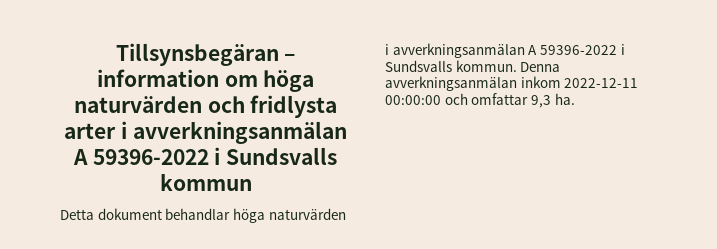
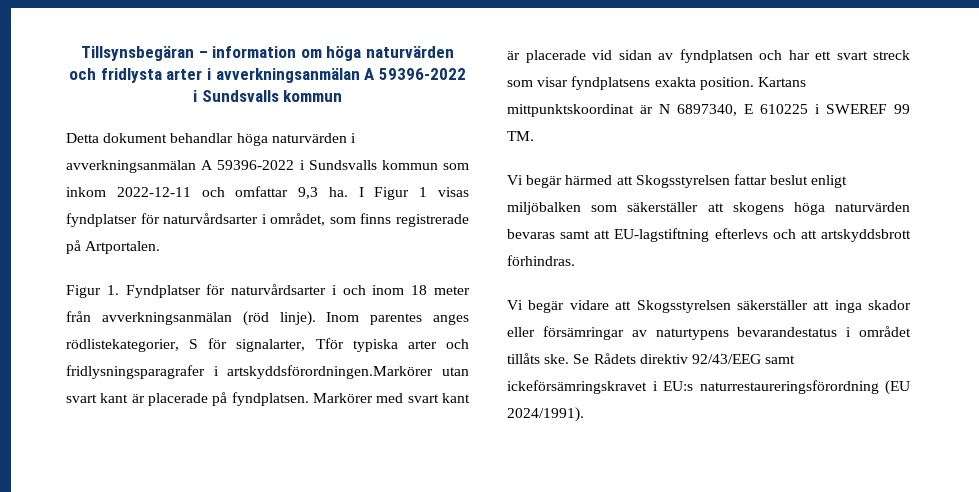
- Detta dokument behandlar höga naturvärden i avverkningsanmälan A 59396-2022 i Sundsvalls kommun. Denna avverkningsanmälan inkom 2022-12-11 00:00:00 och omfattar 9,3 ha.
+ Detta dokument behandlar höga naturvärden i avverkningsanmälan A 59396-2022 i Sundsvalls kommun som inkom 2022-12-11 och omfattar 9,3 ha.
+ I Figur 1 visas fyndplatser för naturvårdsarter i området, som finns registrerade på Artportalen.
+ Figur 1. Fyndplatser för naturvårdsarter i och inom 18 meter från avverkningsanmälan (röd linje). Inom parentes anges rödlistekategorier, S för signalarter, Tför typiska arter och fridlysningsparagrafer i artskyddsförordningen.Markörer utan svart kant är placerade på fyndplatsen. Markörer med svart kant är placerade vid sidan av fyndplatsen och har ett svart streck som visar fyndplatsens exakta position. Kartans mittpunktskoordinat är N 6897340, E 610225 i SWEREF 99 TM.
+ Vi begär härmed att Skogsstyrelsen fattar beslut enligt miljöbalken som säkerställer att skogens höga naturvärden bevaras samt att EU-lagstiftning efterlevs och att artskyddsbrott förhindras.
+ Vi begär vidare att Skogsstyrelsen säkerställer att inga skador eller försämringar av naturtypens bevarandestatus i området tillåts ske. Se Rådets direktiv 92/43/EEG samt ickeförsämringskravet i EU:s naturrestaureringsförordning (EU 2024/1991).

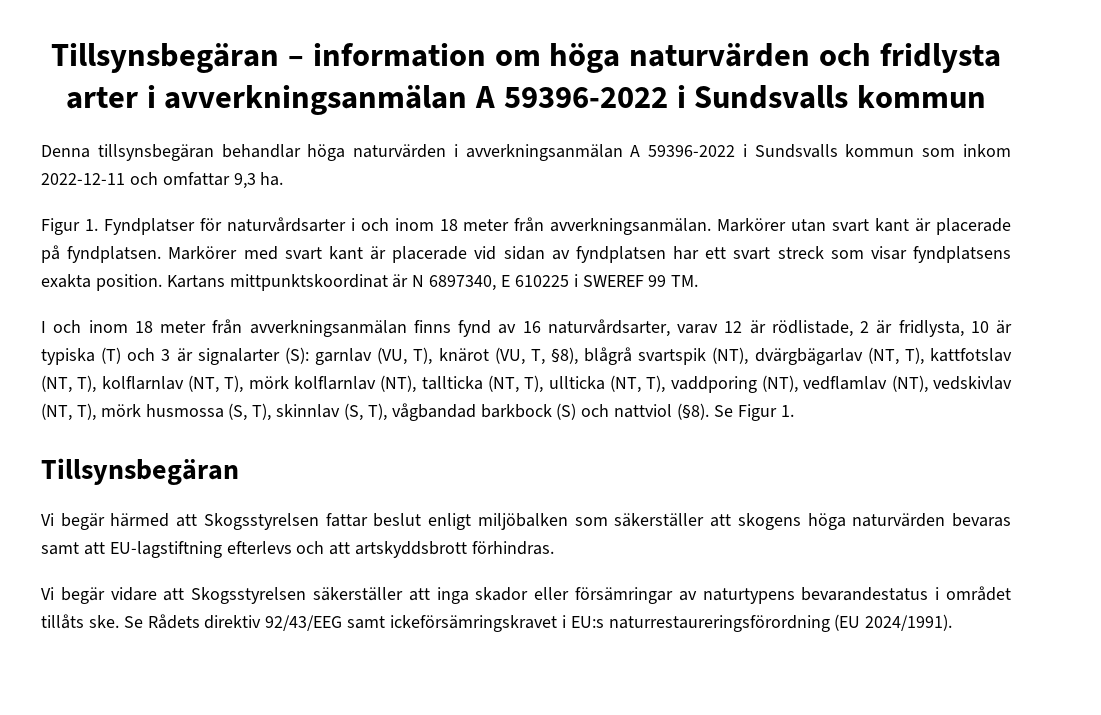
- Detta dokument behandlar höga naturvärden i avverkningsanmälan A 59396-2022 i Sundsvalls kommun som inkom 2022-12-11 och omfattar 9,3 ha. I Figur 1 visas fyndplatser för naturvårdsarter i området, som finns registrerade på Artportalen.
+ Denna tillsynsbegäran behandlar höga naturvärden i avverkningsanmälan A 59396-2022 i Sundsvalls kommun som inkom 2022-12-11 och omfattar 9,3 ha.
- Figur 1. Fyndplatser för naturvårdsarter i och inom 18 meter från avverkningsanmälan (röd linje). Inom parentes anges rödlistekategorier, S för signalarter, Tför typiska arter och fridlysningsparagrafer i artskyddsförordningen.Markörer utan svart kant är placerade på fyndplatsen.
+ Figur 1. Fyndplatser för naturvårdsarter i och inom 18 meter från avverkningsanmälan. Markörer utan svart kant är placerade på fyndplatsen.
- Markörer med svart kant är placerade vid sidan av fyndplatsen och har ett svart streck som visar fyndplatsens exakta position.
+ Markörer med svart kant är placerade vid sidan av fyndplatsen har ett svart streck som visar fyndplatsens exakta position.
+ I och inom 18 meter från avverkningsanmälan finns fynd av 16 naturvårdsarter, varav 12 är rödlistade, 2 är fridlysta, 10 är typiska (T) och 3 är signalarter (S): garnlav (VU, T), knärot (VU, T, §8), blågrå svartspik (NT), dvärgbägarlav (NT, T), kattfotslav (NT, T), kolflarnlav (NT, T), mörk kolflarnlav (NT), tallticka (NT, T), ullticka (NT, T), vaddporing (NT), vedflamlav (NT), vedskivlav (NT, T), mörk husmossa (S, T), skinnlav (S, T), vågbandad barkbock (S) och nattviol (§8). Se Figur 1.
+ Tillsynsbegäran

